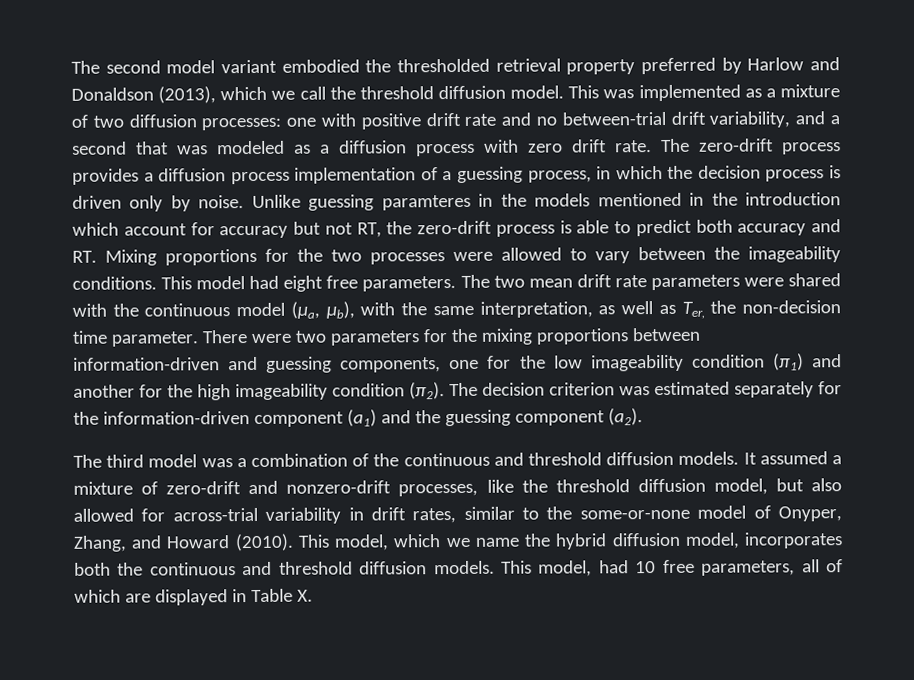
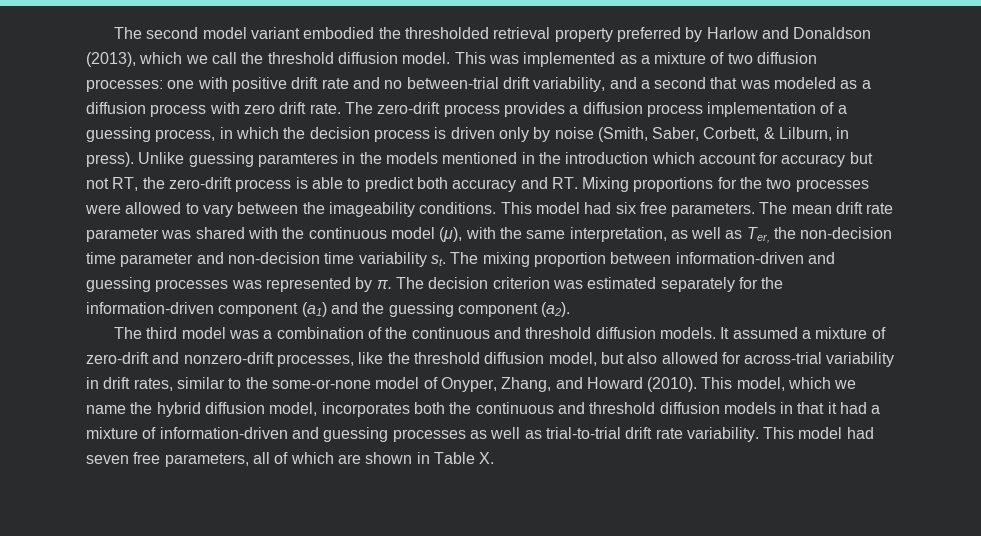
- The zero-drift process provides a diffusion process implementation of a guessing process, in which the decision process is driven only by noise.
+ The zero-drift process provides a diffusion process implementation of a guessing process, in which the decision process is driven only by noise (Smith, Saber, Corbett, & Lilburn, in press).
- This model had eight free parameters.
+ This model had six free parameters.
- The two mean drift rate parameters were shared with the continuous model (μa, μb), with the same interpretation, as well as Ter, the non-decision time parameter. There were two parameters for the mixing proportions between information-driven and guessing components, one for the low imageability condition (π1) and another for the high imageability condition (π2).
+ The mean drift rate parameter was shared with the continuous model (μ), with the same interpretation, as well as Ter, the non-decision time parameter and non-decision time variability st. The mixing proportion between information-driven and guessing processes was represented by π.
- This model, which we name the hybrid diffusion model, incorporates both the continuous and threshold diffusion models. This model, had 10 free parameters, all of which are displayed in Table X.
+ This model, which we name the hybrid diffusion model, incorporates both the continuous and threshold diffusion models in that it had a mixture of information-driven and guessing processes as well as trial-to-trial drift rate variability. This model had seven free parameters, all of which are shown in Table X.

